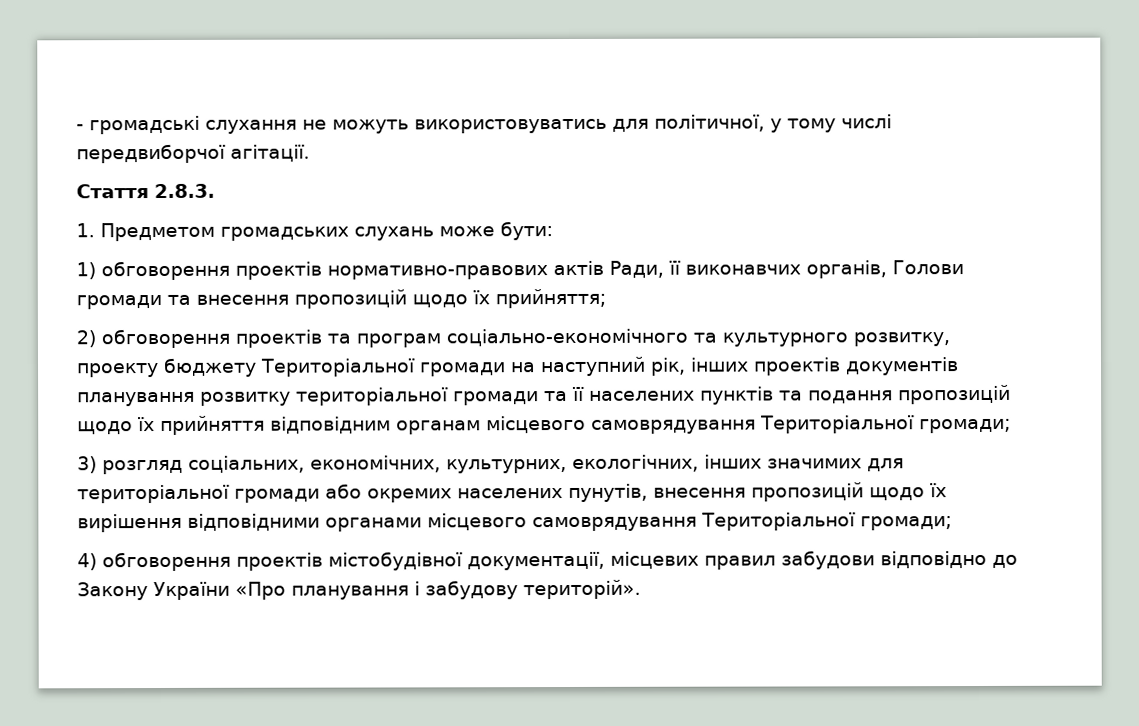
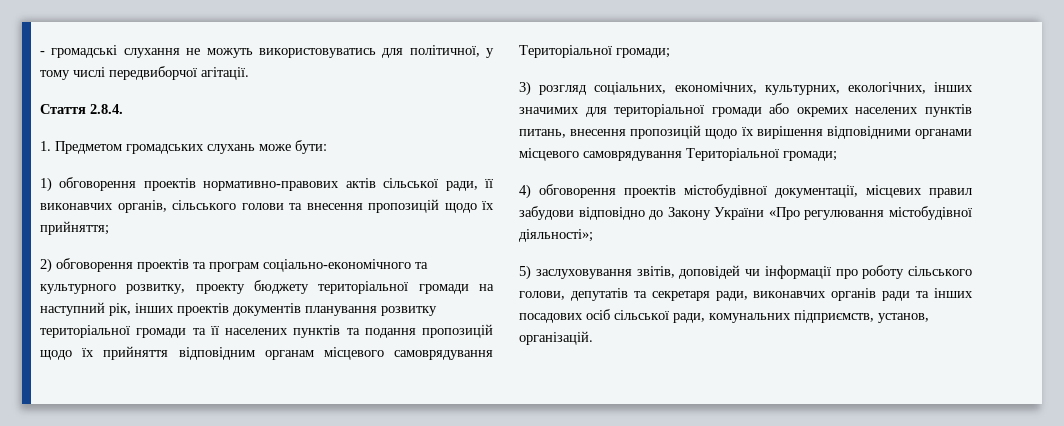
- Стаття 2.8.3.
+ Стаття 2.8.4.
- 1) обговорення проектів нормативно-правових актів Ради, її виконавчих органів, Голови громади та внесення пропозицій щодо їх прийняття;
+ 1) обговорення проектів нормативно-правових актів сільської ради, її виконавчих органів, сільського голови та внесення пропозицій щодо їх прийняття;
- 2) обговорення проектів та програм соціально-економічного та культурного розвитку, проекту бюджету Територіальної громади на наступний рік, інших проектів документів планування розвитку територіальної громади та її населених пунктів та подання пропозицій щодо їх прийняття відповідним органам місцевого самоврядування Територіальної громади;
+ 2) обговорення проектів та програм соціально-економічного та культурного розвитку, проекту бюджету територіальної громади на наступний рік, інших проектів документів планування розвитку територіальної громади та її населених пунктів та подання пропозицій щодо їх прийняття відповідним органам місцевого самоврядування Територіальної громади;
- 3) розгляд соціальних, економічних, культурних, екологічних, інших значимих для територіальної громади або окремих населених пунутів, внесення пропозицій щодо їх вирішення відповідними органами місцевого самоврядування Територіальної громади;
+ 3) розгляд соціальних, економічних, культурних, екологічних, інших значимих для територіальної громади або окремих населених пунктів питань, внесення пропозицій щодо їх вирішення відповідними органами місцевого самоврядування Територіальної громади;
- 4) обговорення проектів містобудівної документації, місцевих правил забудови відповідно до Закону України «Про планування і забудову територій».
+ 4) обговорення проектів містобудівної документації, місцевих правил забудови відповідно до Закону України «Про регулювання містобудівної діяльності»;
+ 5) заслуховування звітів, доповідей чи інформації про роботу сільського голови, депутатів та секретаря ради, виконавчих органів ради та інших посадових осіб сільської ради, комунальних підприємств, установ, організацій.

